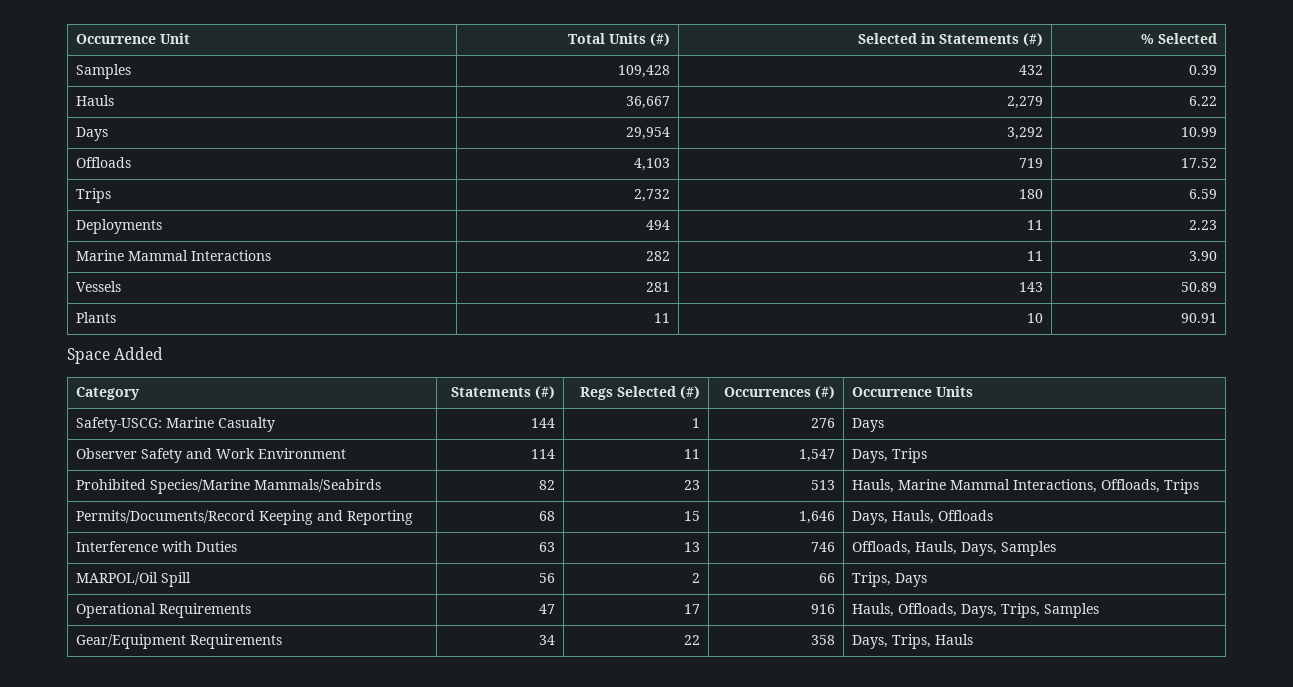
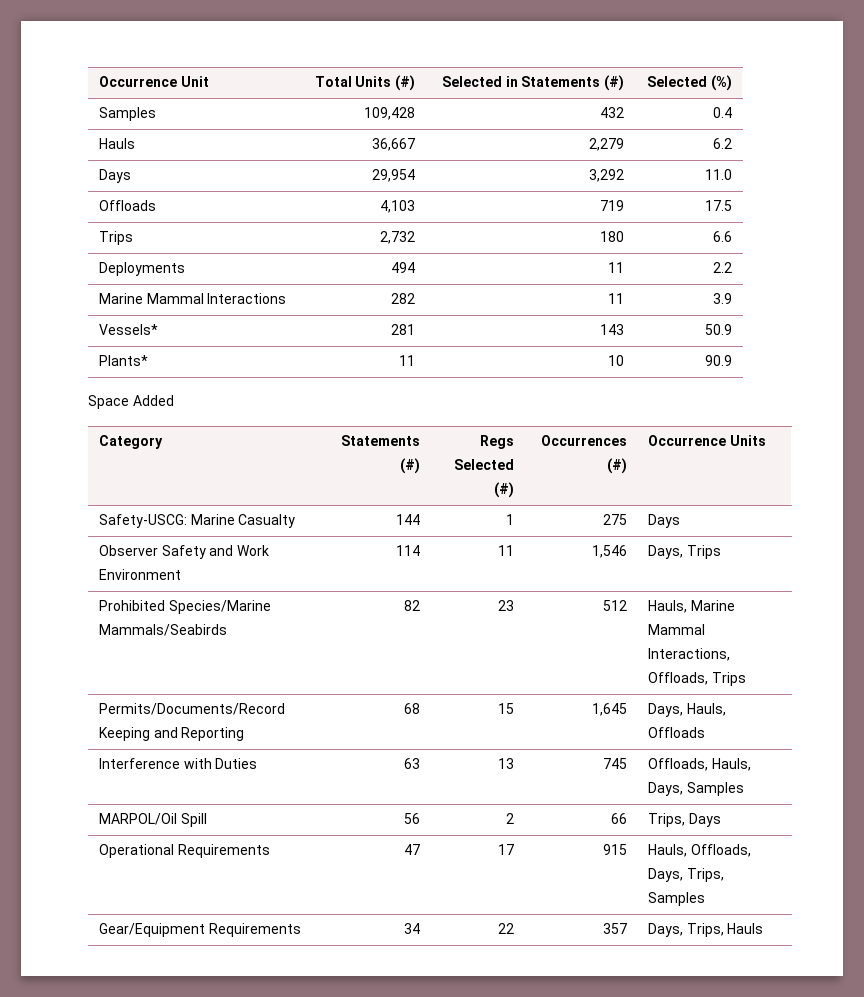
- Occurrence Unit | Total Units (#) | Selected in Statements (#) | % Selected
+ Occurrence Unit | Total Units (#) | Selected in Statements (#) | Selected (%)
- Samples | 109,428 | 432 | 0.39
+ Samples | 109,428 | 432 | 0.4
- Hauls | 36,667 | 2,279 | 6.22
+ Hauls | 36,667 | 2,279 | 6.2
- Days | 29,954 | 3,292 | 10.99
+ Days | 29,954 | 3,292 | 11.0
- Offloads | 4,103 | 719 | 17.52
+ Offloads | 4,103 | 719 | 17.5
- Trips | 2,732 | 180 | 6.59
+ Trips | 2,732 | 180 | 6.6
- Deployments | 494 | 11 | 2.23
+ Deployments | 494 | 11 | 2.2
- Marine Mammal Interactions | 282 | 11 | 3.90
- Vessels | 281 | 143 | 50.89
- Plants | 11 | 10 | 90.91
+ Marine Mammal Interactions | 282 | 11 | 3.9
+ Vessels* | 281 | 143 | 50.9
+ Plants* | 11 | 10 | 90.9
- Safety-USCG: Marine Casualty | 144 | 1 | 276 | Days
+ Safety-USCG: Marine Casualty | 144 | 1 | 275 | Days
- Observer Safety and Work Environment | 114 | 11 | 1,547 | Days, Trips
+ Observer Safety and Work Environment | 114 | 11 | 1,546 | Days, Trips
- Prohibited Species/Marine Mammals/Seabirds | 82 | 23 | 513 | Hauls, Marine Mammal Interactions, Offloads, Trips
+ Prohibited Species/Marine Mammals/Seabirds | 82 | 23 | 512 | Hauls, Marine Mammal Interactions, Offloads, Trips
- Permits/Documents/Record Keeping and Reporting | 68 | 15 | 1,646 | Days, Hauls, Offloads
+ Permits/Documents/Record Keeping and Reporting | 68 | 15 | 1,645 | Days, Hauls, Offloads
- Interference with Duties | 63 | 13 | 746 | Offloads, Hauls, Days, Samples
+ Interference with Duties | 63 | 13 | 745 | Offloads, Hauls, Days, Samples
- Operational Requirements | 47 | 17 | 916 | Hauls, Offloads, Days, Trips, Samples
+ Operational Requirements | 47 | 17 | 915 | Hauls, Offloads, Days, Trips, Samples
- Gear/Equipment Requirements | 34 | 22 | 358 | Days, Trips, Hauls
+ Gear/Equipment Requirements | 34 | 22 | 357 | Days, Trips, Hauls

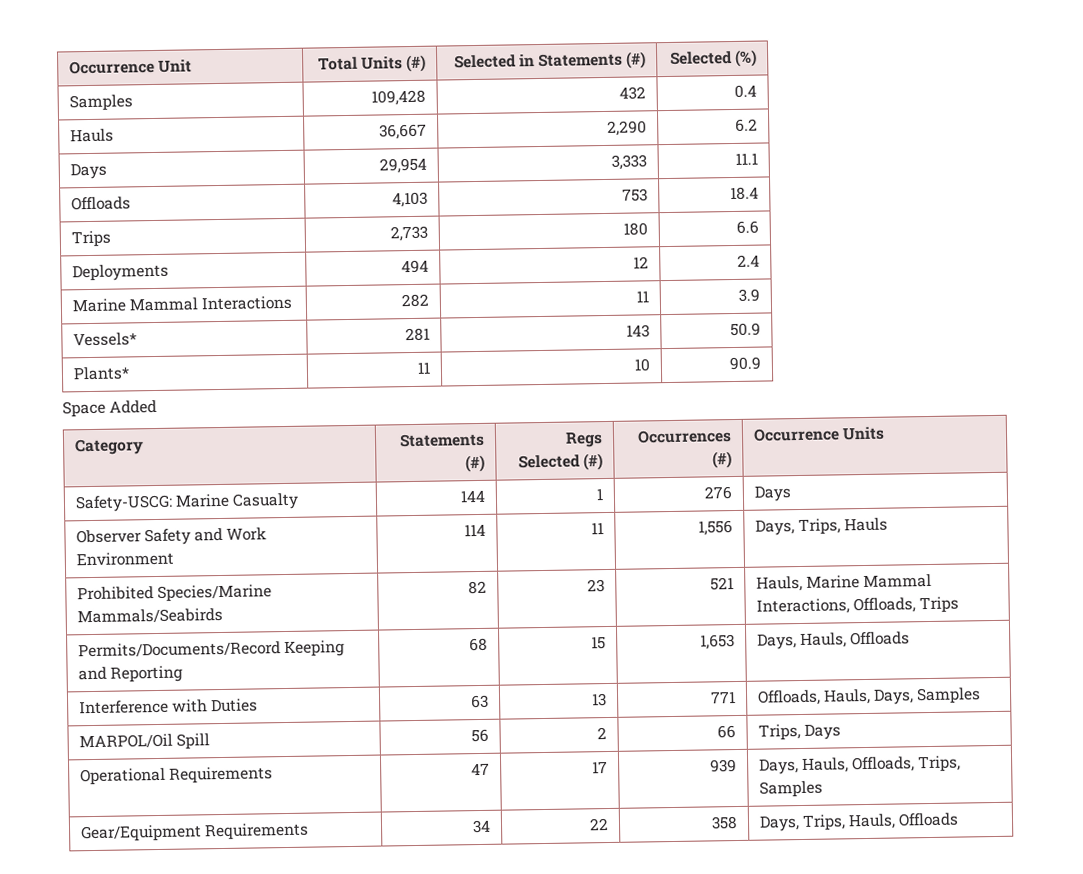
- Hauls | 36,667 | 2,279 | 6.2
+ Hauls | 36,667 | 2,290 | 6.2
- Days | 29,954 | 3,292 | 11.0
+ Days | 29,954 | 3,333 | 11.1
- Offloads | 4,103 | 719 | 17.5
+ Offloads | 4,103 | 753 | 18.4
- Trips | 2,732 | 180 | 6.6
+ Trips | 2,733 | 180 | 6.6
- Deployments | 494 | 11 | 2.2
+ Deployments | 494 | 12 | 2.4
- Safety-USCG: Marine Casualty | 144 | 1 | 275 | Days
+ Safety-USCG: Marine Casualty | 144 | 1 | 276 | Days
- Observer Safety and Work Environment | 114 | 11 | 1,546 | Days, Trips
+ Observer Safety and Work Environment | 114 | 11 | 1,556 | Days, Trips, Hauls
- Prohibited Species/Marine Mammals/Seabirds | 82 | 23 | 512 | Hauls, Marine Mammal Interactions, Offloads, Trips
+ Prohibited Species/Marine Mammals/Seabirds | 82 | 23 | 521 | Hauls, Marine Mammal Interactions, Offloads, Trips
- Permits/Documents/Record Keeping and Reporting | 68 | 15 | 1,645 | Days, Hauls, Offloads
+ Permits/Documents/Record Keeping and Reporting | 68 | 15 | 1,653 | Days, Hauls, Offloads
- Interference with Duties | 63 | 13 | 745 | Offloads, Hauls, Days, Samples
+ Interference with Duties | 63 | 13 | 771 | Offloads, Hauls, Days, Samples
- Operational Requirements | 47 | 17 | 915 | Hauls, Offloads, Days, Trips, Samples
+ Operational Requirements | 47 | 17 | 939 | Days, Hauls, Offloads, Trips, Samples
- Gear/Equipment Requirements | 34 | 22 | 357 | Days, Trips, Hauls
+ Gear/Equipment Requirements | 34 | 22 | 358 | Days, Trips, Hauls, Offloads

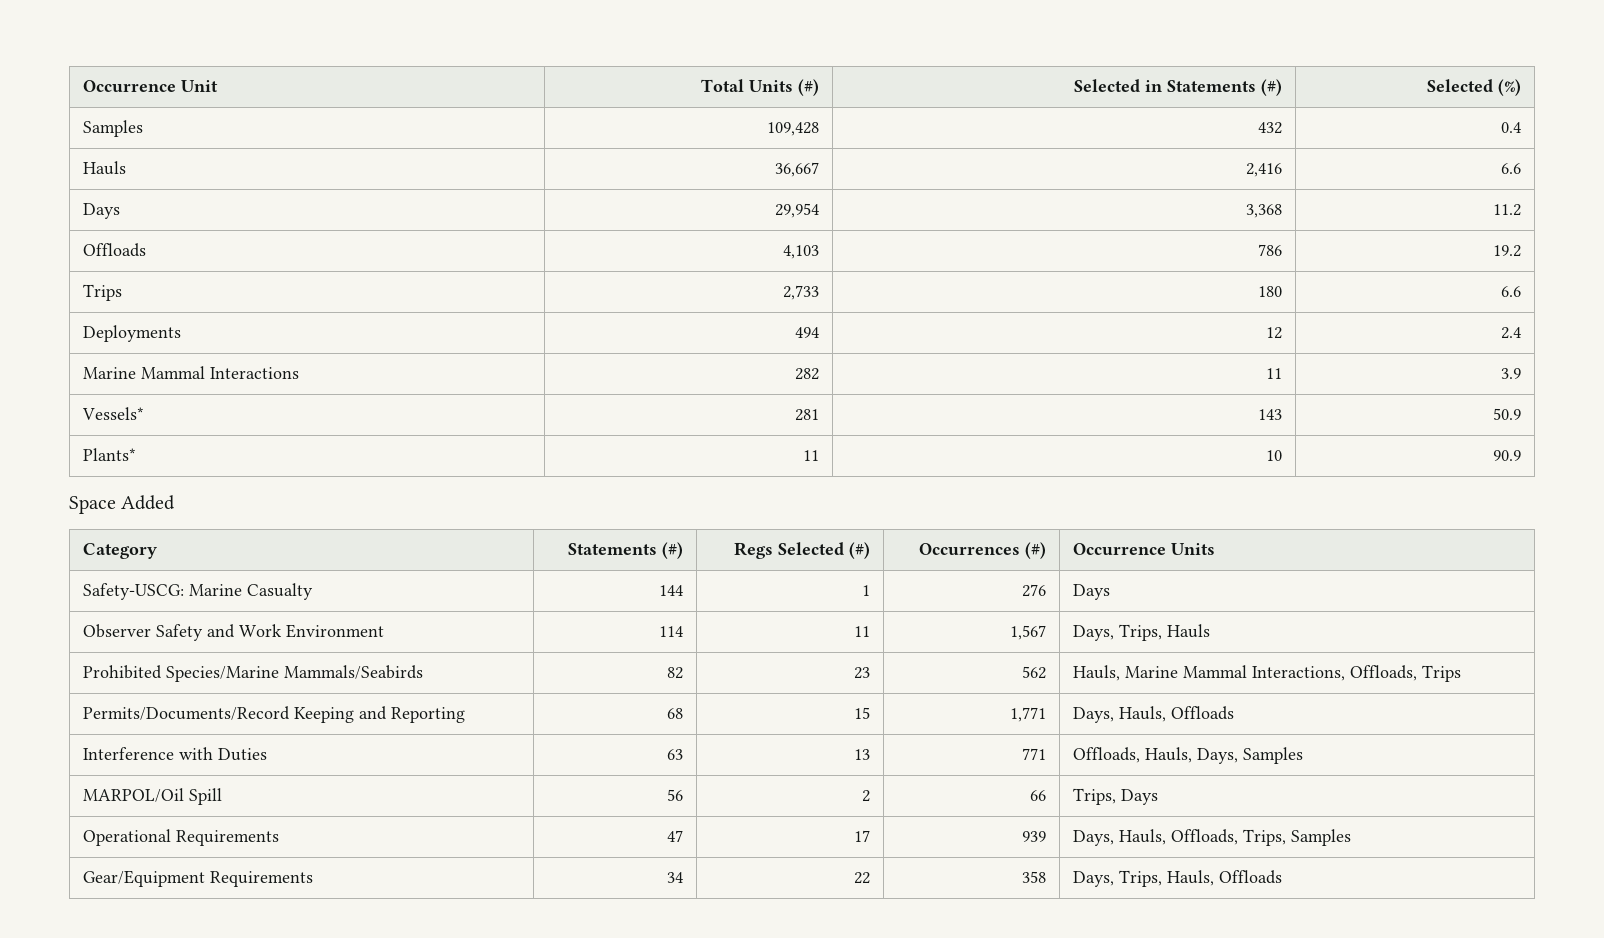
- Hauls | 36,667 | 2,290 | 6.2
+ Hauls | 36,667 | 2,416 | 6.6
- Days | 29,954 | 3,333 | 11.1
+ Days | 29,954 | 3,368 | 11.2
- Offloads | 4,103 | 753 | 18.4
+ Offloads | 4,103 | 786 | 19.2
- Observer Safety and Work Environment | 114 | 11 | 1,556 | Days, Trips, Hauls
+ Observer Safety and Work Environment | 114 | 11 | 1,567 | Days, Trips, Hauls
- Prohibited Species/Marine Mammals/Seabirds | 82 | 23 | 521 | Hauls, Marine Mammal Interactions, Offloads, Trips
+ Prohibited Species/Marine Mammals/Seabirds | 82 | 23 | 562 | Hauls, Marine Mammal Interactions, Offloads, Trips
- Permits/Documents/Record Keeping and Reporting | 68 | 15 | 1,653 | Days, Hauls, Offloads
+ Permits/Documents/Record Keeping and Reporting | 68 | 15 | 1,771 | Days, Hauls, Offloads

